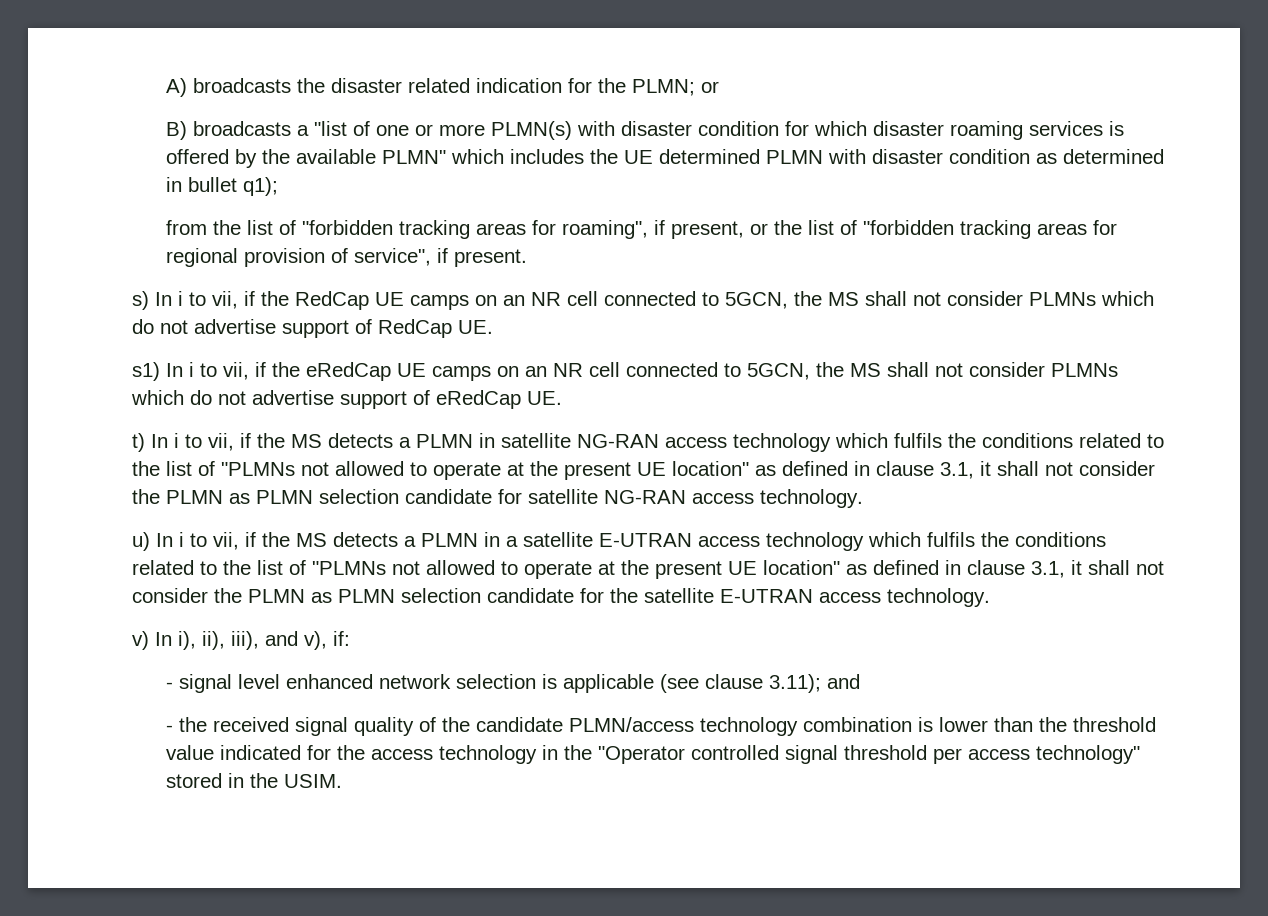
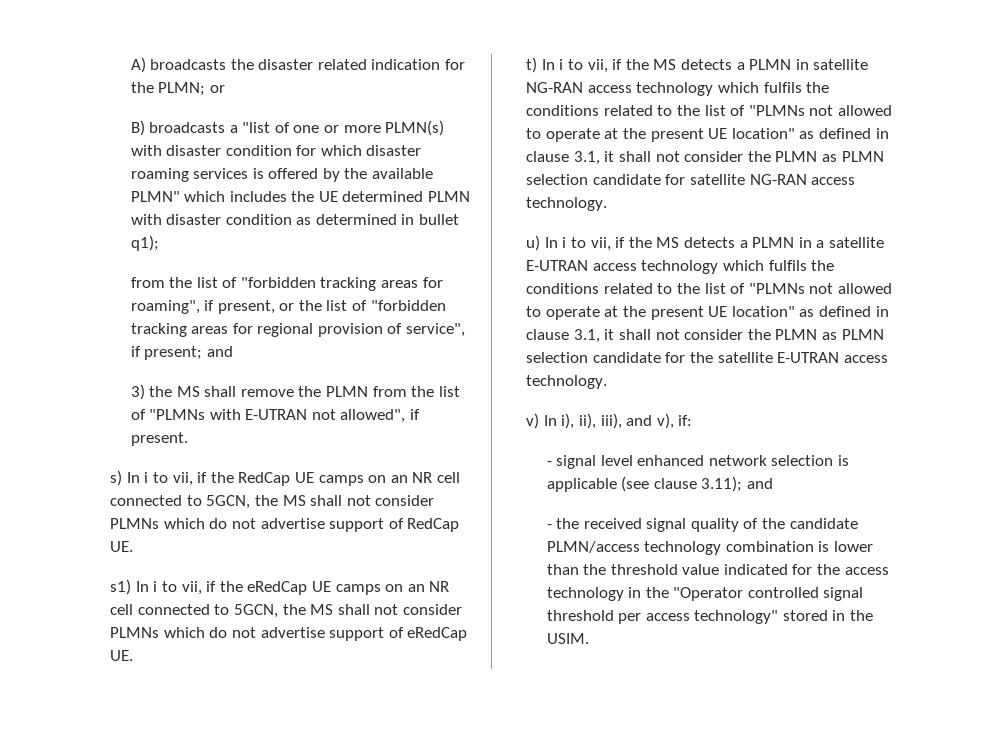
- from the list of "forbidden tracking areas for roaming", if present, or the list of "forbidden tracking areas for regional provision of service", if present.
+ from the list of "forbidden tracking areas for roaming", if present, or the list of "forbidden tracking areas for regional provision of service", if present; and
+ 3) the MS shall remove the PLMN from the list of "PLMNs with E-UTRAN not allowed", if present.

